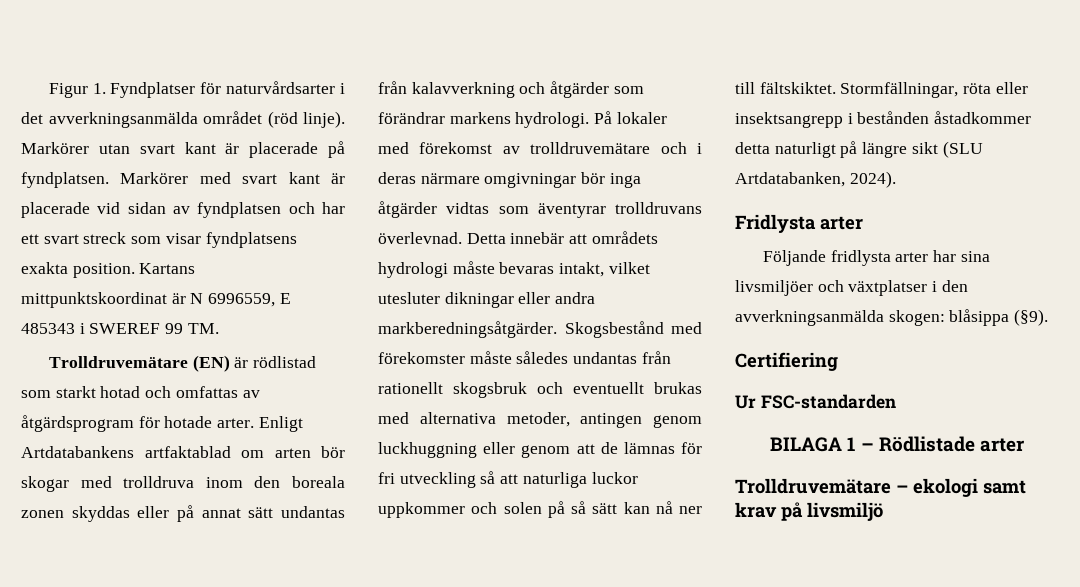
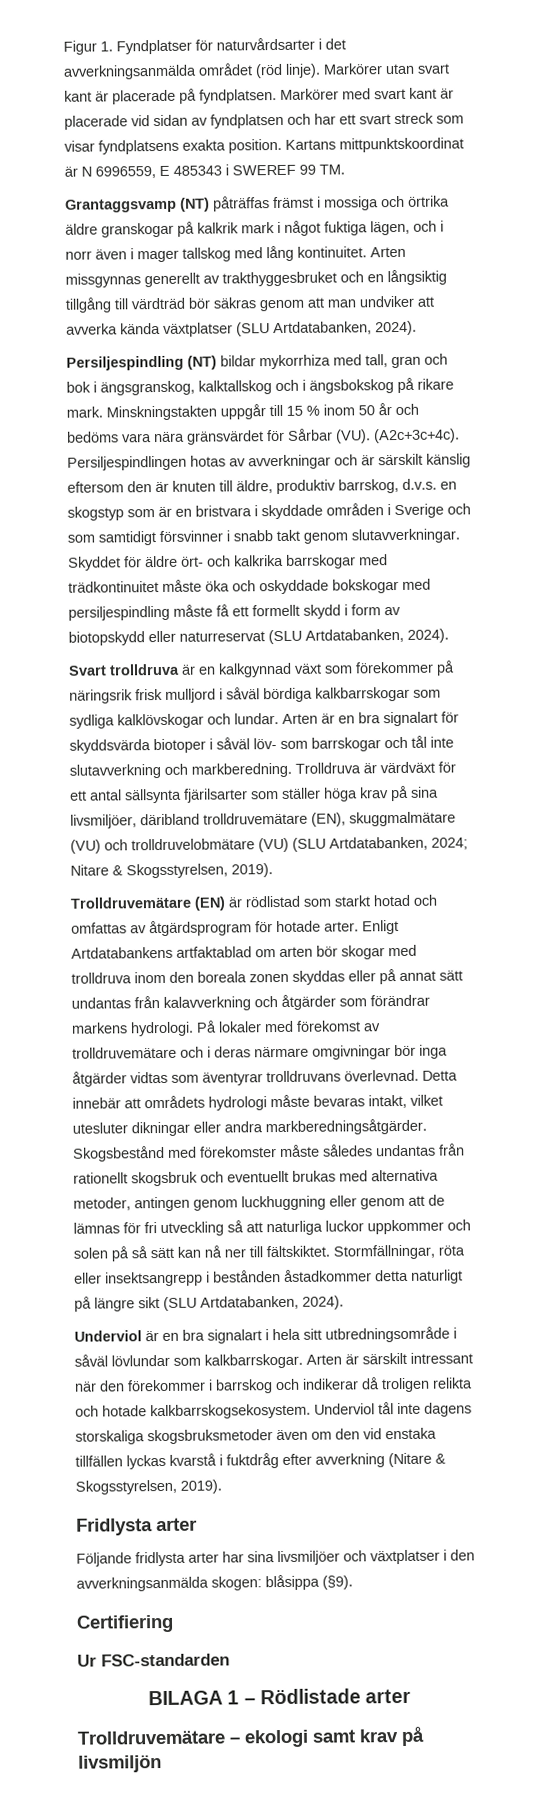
+ Grantaggsvamp (NT) påträffas främst i mossiga och örtrika äldre granskogar på kalkrik mark i något fuktiga lägen, och i norr även i mager tallskog med lång kontinuitet. Arten missgynnas generellt av trakthyggesbruket och en långsiktig tillgång till värdträd bör säkras genom att man undviker att avverka kända växtplatser (SLU Artdatabanken, 2024).
+ Persiljespindling (NT) bildar mykorrhiza med tall, gran och bok i ängsgranskog, kalktallskog och i ängsbokskog på rikare mark. Minskningstakten uppgår till 15 % inom 50 år och bedöms vara nära gränsvärdet för Sårbar (VU). (A2c+3c+4c). Persiljespindlingen hotas av avverkningar och är särskilt känslig eftersom den är knuten till äldre, produktiv barrskog, d.v.s. en skogstyp som är en bristvara i skyddade områden i Sverige och som samtidigt försvinner i snabb takt genom slutavverkningar. Skyddet för äldre ört- och kalkrika barrskogar med trädkontinuitet måste öka och oskyddade bokskogar med persiljespindling måste få ett formellt skydd i form av biotopskydd eller naturreservat (SLU Artdatabanken, 2024).
+ Svart trolldruva är en kalkgynnad växt som förekommer på näringsrik frisk mulljord i såväl bördiga kalkbarrskogar som sydliga kalklövskogar och lundar. Arten är en bra signalart för skyddsvärda biotoper i såväl löv- som barrskogar och tål inte slutavverkning och markberedning. Trolldruva är värdväxt för ett antal sällsynta fjärilsarter som ställer höga krav på sina livsmiljöer, däribland trolldruvemätare (EN), skuggmalmätare (VU) och trolldruvelobmätare (VU) (SLU Artdatabanken, 2024; Nitare & Skogsstyrelsen, 2019).
+ Underviol är en bra signalart i hela sitt utbredningsområde i såväl lövlundar som kalkbarrskogar. Arten är särskilt intressant när den förekommer i barrskog och indikerar då troligen relikta och hotade kalkbarrskogsekosystem. Underviol tål inte dagens storskaliga skogsbruksmetoder även om den vid enstaka tillfällen lyckas kvarstå i fuktdråg efter avverkning (Nitare & Skogsstyrelsen, 2019).
- Trolldruvemätare – ekologi samt krav på livsmiljö
+ Trolldruvemätare – ekologi samt krav på livsmiljön

